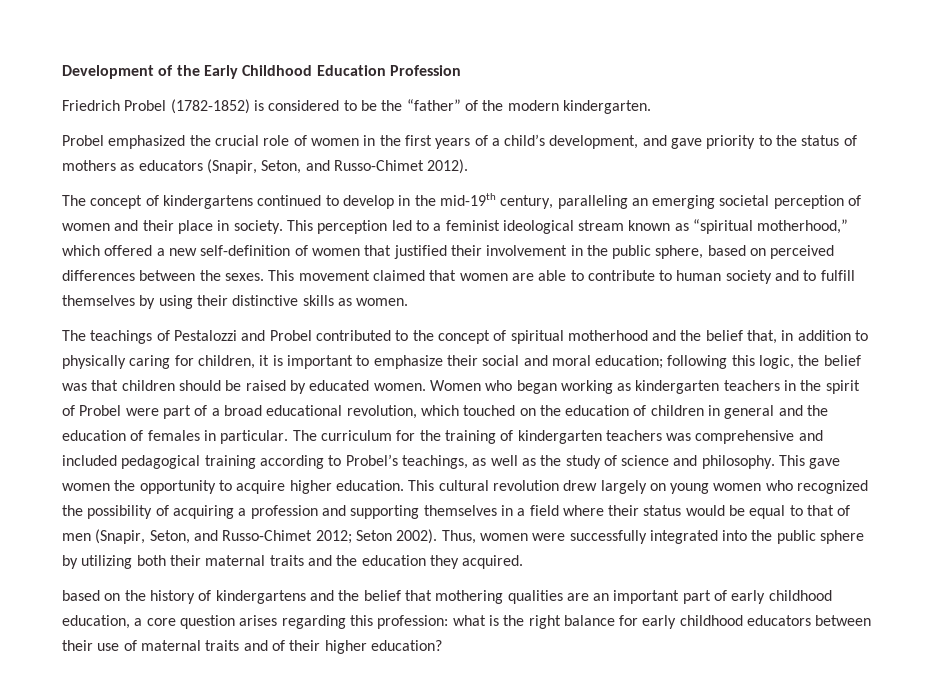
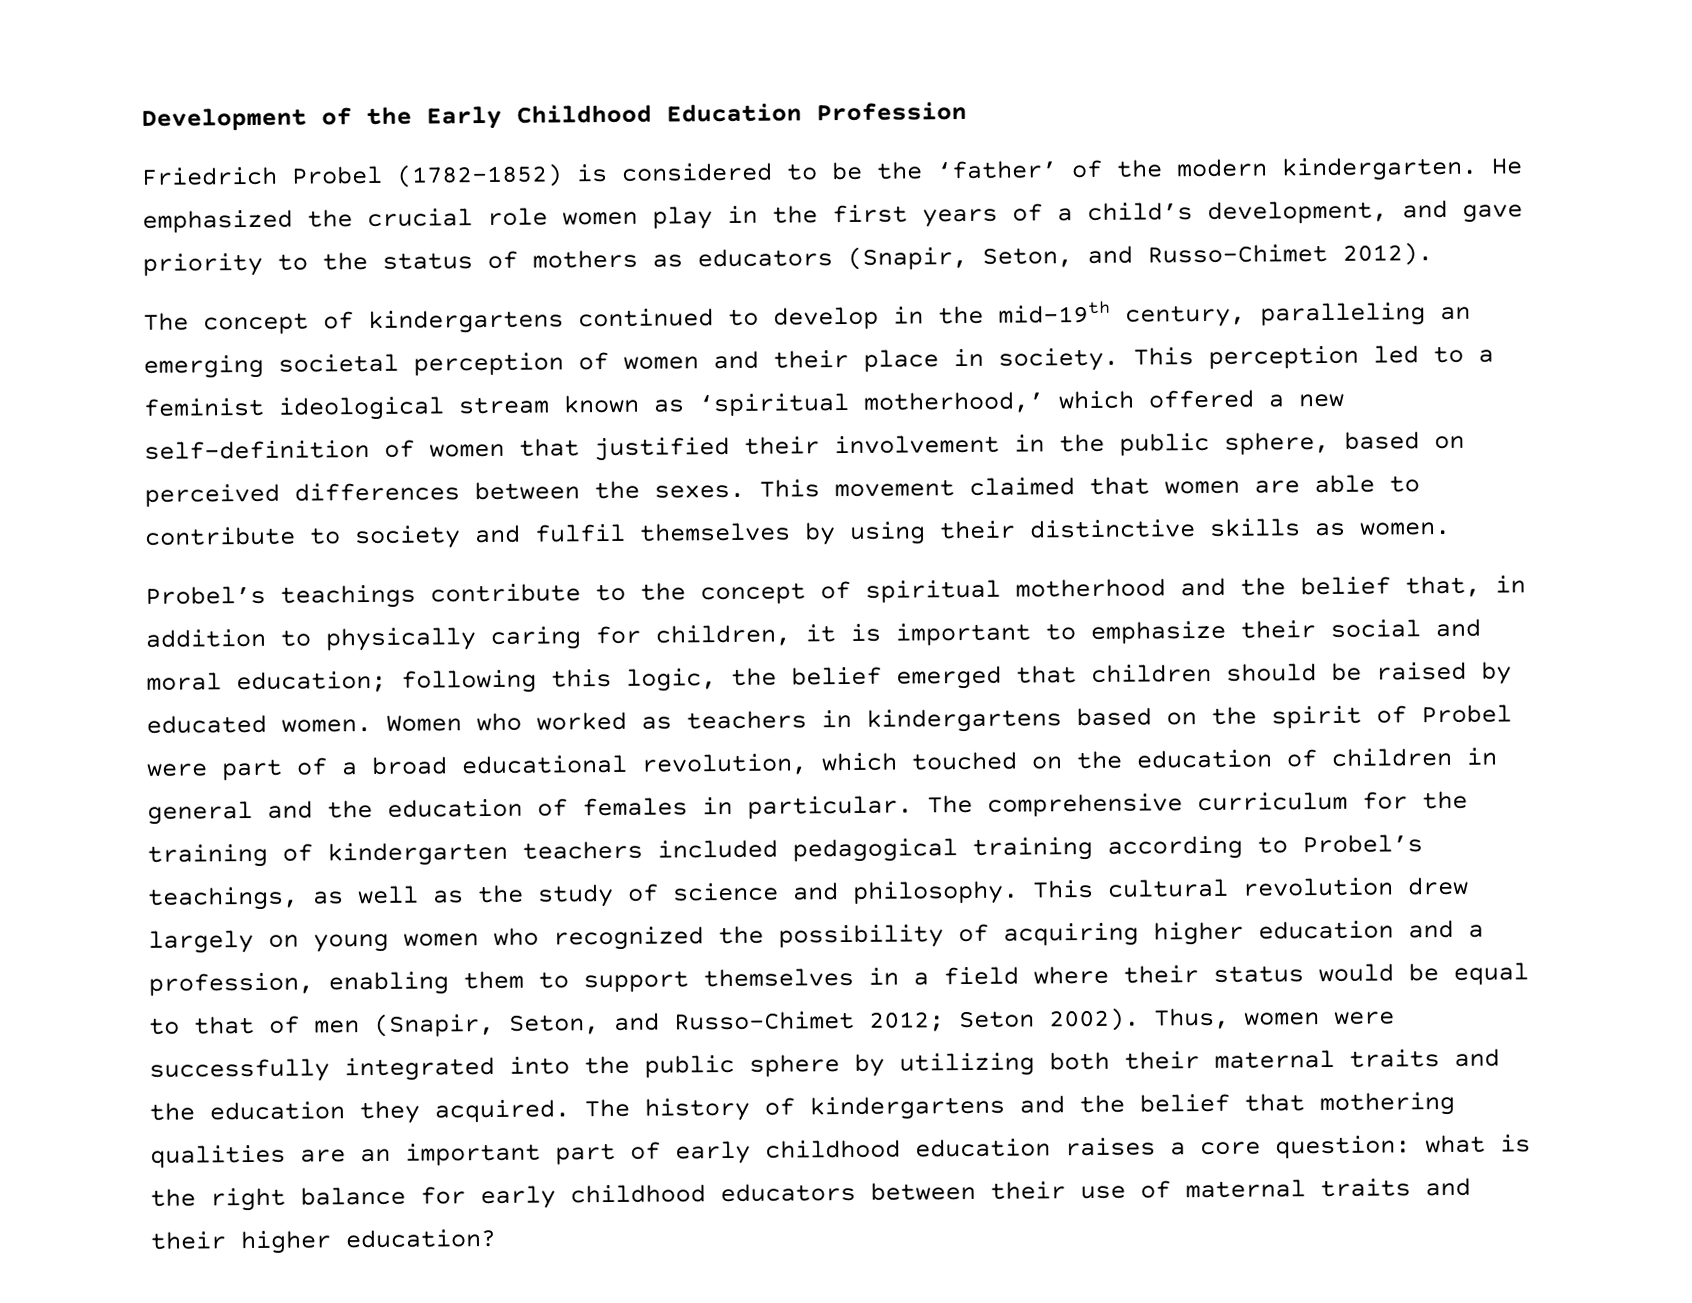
- Friedrich Probel (1782-1852) is considered to be the “father” of the modern kindergarten.
- Probel emphasized the crucial role of women in the first years of a child’s development, and gave priority to the status of mothers as educators (Snapir, Seton, and Russo-Chimet 2012).
+ Friedrich Probel (1782-1852) is considered to be the ‘father’ of the modern kindergarten. He emphasized the crucial role women play in the first years of a child’s development, and gave priority to the status of mothers as educators (Snapir, Seton, and Russo-Chimet 2012).
- This perception led to a feminist ideological stream known as “spiritual motherhood,” which offered a new self-definition of women that justified their involvement in the public sphere, based on perceived differences between the sexes.
+ This perception led to a feminist ideological stream known as ‘spiritual motherhood,’ which offered a new self-definition of women that justified their involvement in the public sphere, based on perceived differences between the sexes.
- This movement claimed that women are able to contribute to human society and to fulfill themselves by using their distinctive skills as women.
+ This movement claimed that women are able to contribute to society and fulfil themselves by using their distinctive skills as women.
- The teachings of Pestalozzi and Probel contributed to the concept of spiritual motherhood and the belief that, in addition to physically caring for children, it is important to emphasize their social and moral education; following this logic, the belief was that children should be raised by educated women.
+ Probel’s teachings contribute to the concept of spiritual motherhood and the belief that, in addition to physically caring for children, it is important to emphasize their social and moral education; following this logic, the belief emerged that children should be raised by educated women.
- Women who began working as kindergarten teachers in the spirit of Probel were part of a broad educational revolution, which touched on the education of children in general and the education of females in particular.
+ Women who worked as teachers in kindergartens based on the spirit of Probel were part of a broad educational revolution, which touched on the education of children in general and the education of females in particular.
- The curriculum for the training of kindergarten teachers was comprehensive and included pedagogical training according to Probel’s teachings, as well as the study of science and philosophy.
+ The comprehensive curriculum for the training of kindergarten teachers included pedagogical training according to Probel’s teachings, as well as the study of science and philosophy.
- This gave women the opportunity to acquire higher education. This cultural revolution drew largely on young women who recognized the possibility of acquiring a profession and supporting themselves in a field where their status would be equal to that of men (Snapir, Seton, and Russo-Chimet 2012; Seton 2002).
+ This cultural revolution drew largely on young women who recognized the possibility of acquiring higher education and a profession, enabling them to support themselves in a field where their status would be equal to that of men (Snapir, Seton, and Russo-Chimet 2012; Seton 2002).
- Thus, women were successfully integrated into the public sphere by utilizing both their maternal traits and the education they acquired.
- based on the history of kindergartens and the belief that mothering qualities are an important part of early childhood education, a core question arises regarding this profession: what is the right balance for early childhood educators between their use of maternal traits and of their higher education?
+ Thus, women were successfully integrated into the public sphere by utilizing both their maternal traits and the education they acquired. The history of kindergartens and the belief that mothering qualities are an important part of early childhood education raises a core question: what is the right balance for early childhood educators between their use of maternal traits and their higher education?

